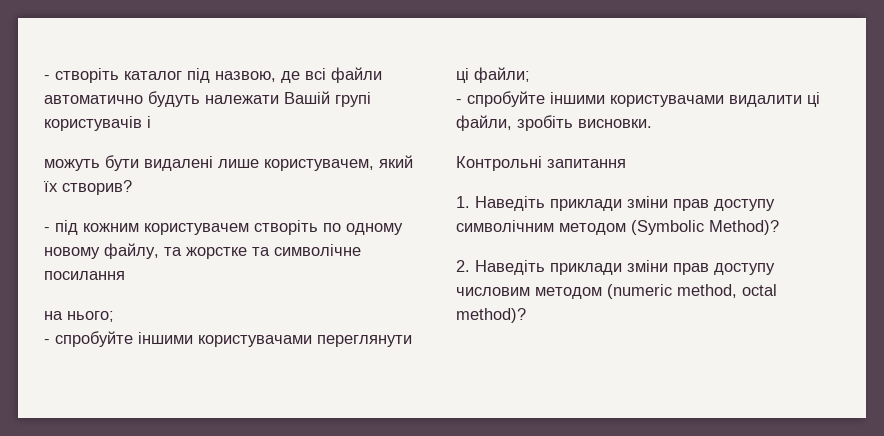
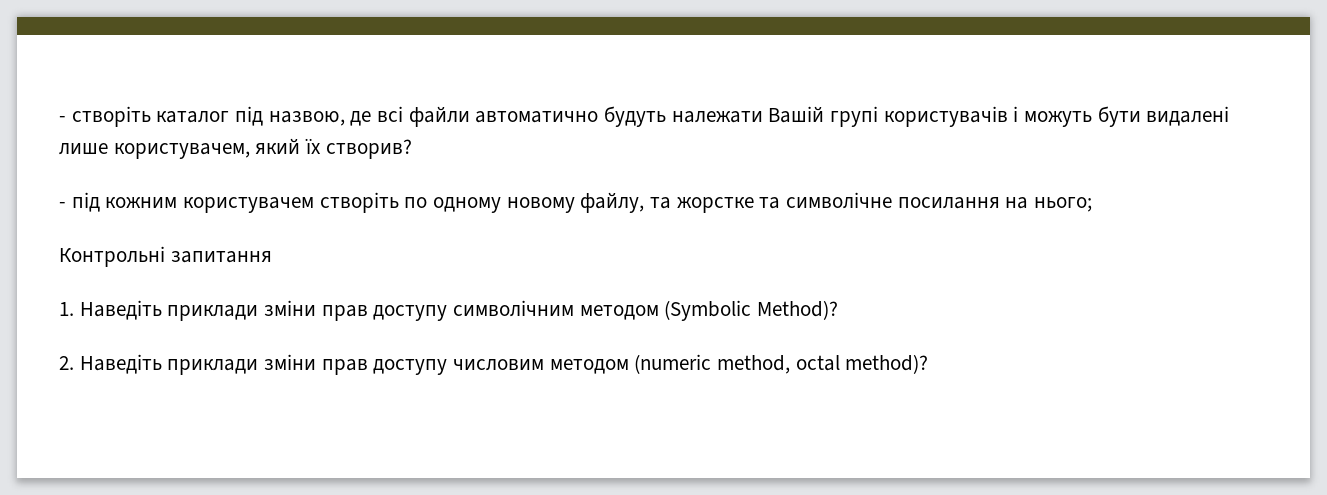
- - створіть каталог під назвою, де всі файли автоматично будуть належати Вашій групі користувачів і
- можуть бути видалені лише користувачем, який їх створив?
+ - створіть каталог під назвою, де всі файли автоматично будуть належати Вашій групі користувачів і можуть бути видалені лише користувачем, який їх створив?
- - під кожним користувачем створіть по одному новому файлу, та жорстке та символічне посилання
- на нього;
+ - під кожним користувачем створіть по одному новому файлу, та жорстке та символічне посилання на нього;
- - спробуйте іншими користувачами переглянути ці файли;
- - спробуйте іншими користувачами видалити ці файли, зробіть висновки.

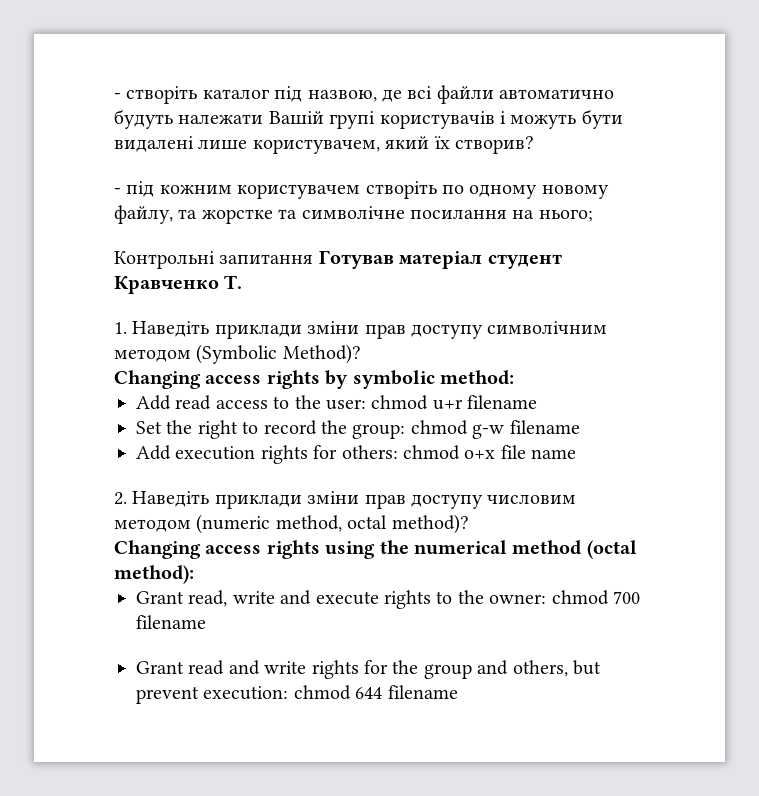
- Контрольні запитання
+ Контрольні запитання Готував матеріал студент Кравченко Т.
+ Changing access rights by symbolic method:
+ Add read access to the user: chmod u+r filename
+ Set the right to record the group: chmod g-w filename
+ Add execution rights for others: chmod o+x file name
+ Changing access rights using the numerical method (octal method):
+ Grant read, write and execute rights to the owner: chmod 700 filename
+ Grant read and write rights for the group and others, but prevent execution: chmod 644 filename

